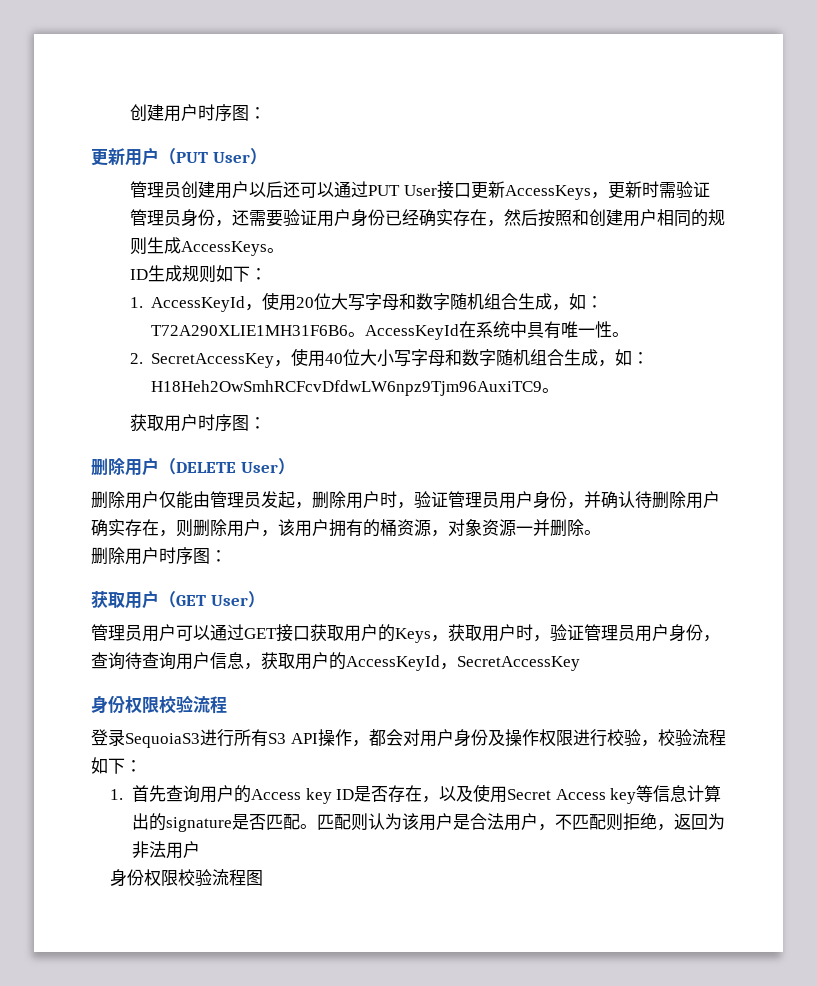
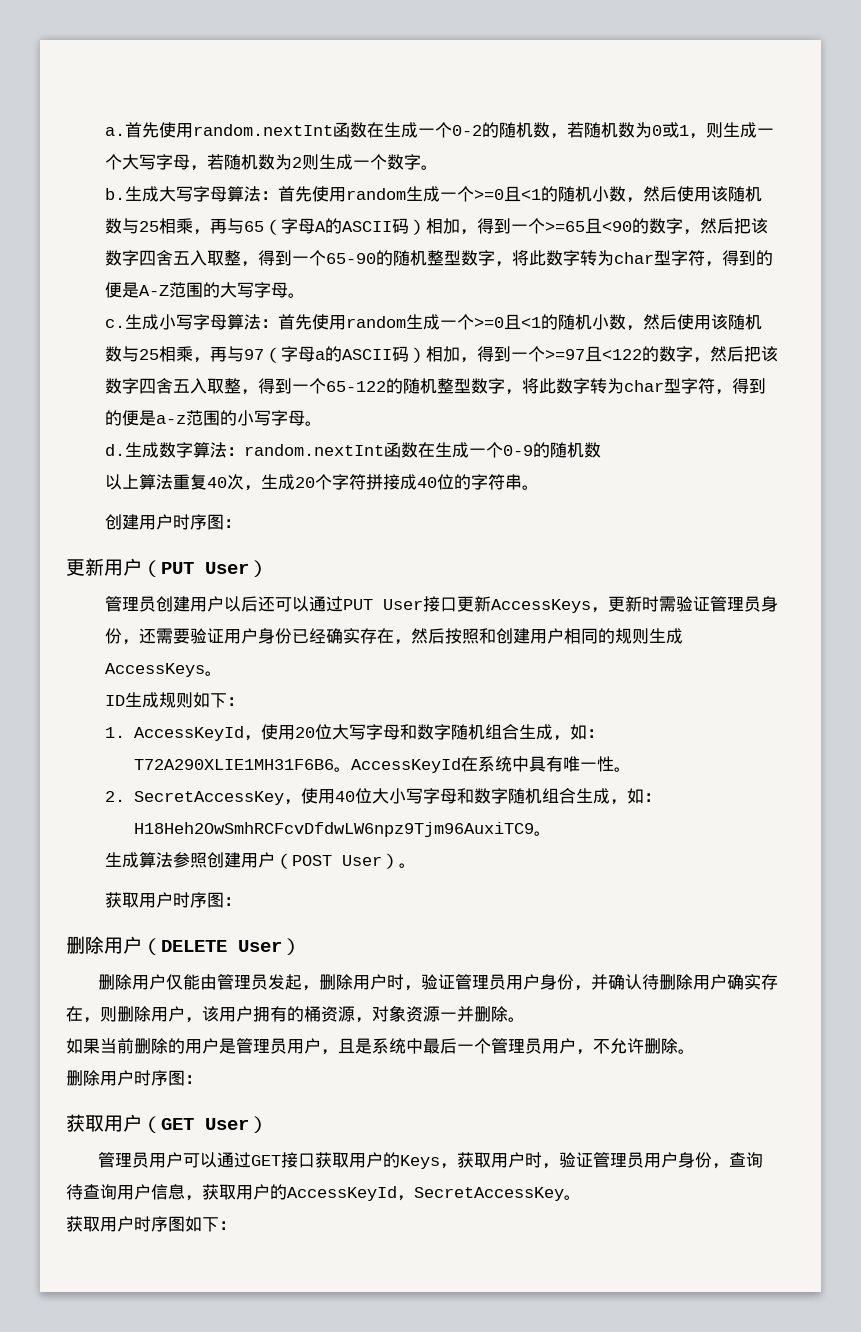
+ a.首先使用random.nextInt函数在生成一个0-2的随机数，若随机数为0或1，则生成一个大写字母，若随机数为2则生成一个数字。
+ b.生成大写字母算法：首先使用random生成一个>=0且<1的随机小数，然后使用该随机数与25相乘，再与65（字母A的ASCII码）相加，得到一个>=65且<90的数字，然后把该数字四舍五入取整，得到一个65-90的随机整型数字，将此数字转为char型字符，得到的便是A-Z范围的大写字母。
+ c.生成小写字母算法：首先使用random生成一个>=0且<1的随机小数，然后使用该随机数与25相乘，再与97（字母a的ASCII码）相加，得到一个>=97且<122的数字，然后把该数字四舍五入取整，得到一个65-122的随机整型数字，将此数字转为char型字符，得到的便是a-z范围的小写字母。
+ d.生成数字算法：random.nextInt函数在生成一个0-9的随机数
+ 以上算法重复40次，生成20个字符拼接成40位的字符串。
+ 生成算法参照创建用户（POST User）。
+ 如果当前删除的用户是管理员用户，且是系统中最后一个管理员用户，不允许删除。
- 管理员用户可以通过GET接口获取用户的Keys，获取用户时，验证管理员用户身份，查询待查询用户信息，获取用户的AccessKeyId，SecretAccessKey
- 身份权限校验流程
- 登录SequoiaS3进行所有S3 API操作，都会对用户身份及操作权限进行校验，校验流程如下：
- 1.首先查询用户的Access key ID是否存在，以及使用Secret Access key等信息计算出的signature是否匹配。匹配则认为该用户是合法用户，不匹配则拒绝，返回为非法用户
- 身份权限校验流程图
+ 管理员用户可以通过GET接口获取用户的Keys，获取用户时，验证管理员用户身份，查询待查询用户信息，获取用户的AccessKeyId，SecretAccessKey。
+ 获取用户时序图如下：

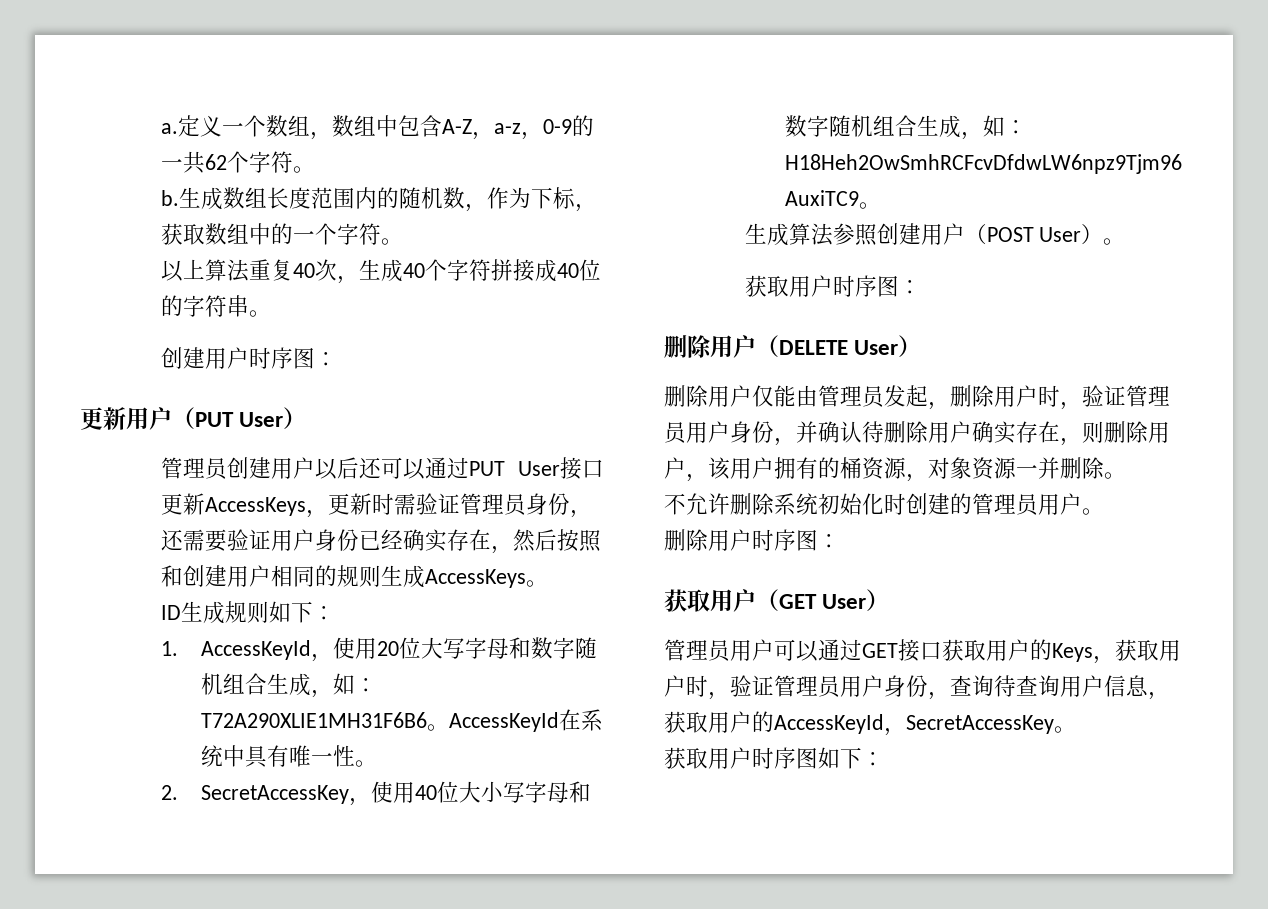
- 首先使用random.nextInt函数在生成一个0-2的随机数，若随机数为0或1，则生成一个大写字母，若随机数为2则生成一个数字。
- b.生成大写字母算法：首先使用random生成一个>=0且<1的随机小数，然后使用该随机数与25相乘，再与65（字母A的ASCII码）相加，得到一个>=65且<90的数字，然后把该数字四舍五入取整，得到一个65-90的随机整型数字，将此数字转为char型字符，得到的便是A-Z范围的大写字母。
- c.生成小写字母算法：首先使用random生成一个>=0且<1的随机小数，然后使用该随机数与25相乘，再与97（字母a的ASCII码）相加，得到一个>=97且<122的数字，然后把该数字四舍五入取整，得到一个65-122的随机整型数字，将此数字转为char型字符，得到的便是a-z范围的小写字母。
- d.生成数字算法：random.nextInt函数在生成一个0-9的随机数
+ 定义一个数组，数组中包含A-Z，a-z，0-9的一共62个字符。
+ b.生成数组长度范围内的随机数，作为下标，获取数组中的一个字符。
- 以上算法重复40次，生成20个字符拼接成40位的字符串。
+ 以上算法重复40次，生成40个字符拼接成40位的字符串。
- 如果当前删除的用户是管理员用户，且是系统中最后一个管理员用户，不允许删除。
+ 不允许删除系统初始化时创建的管理员用户。

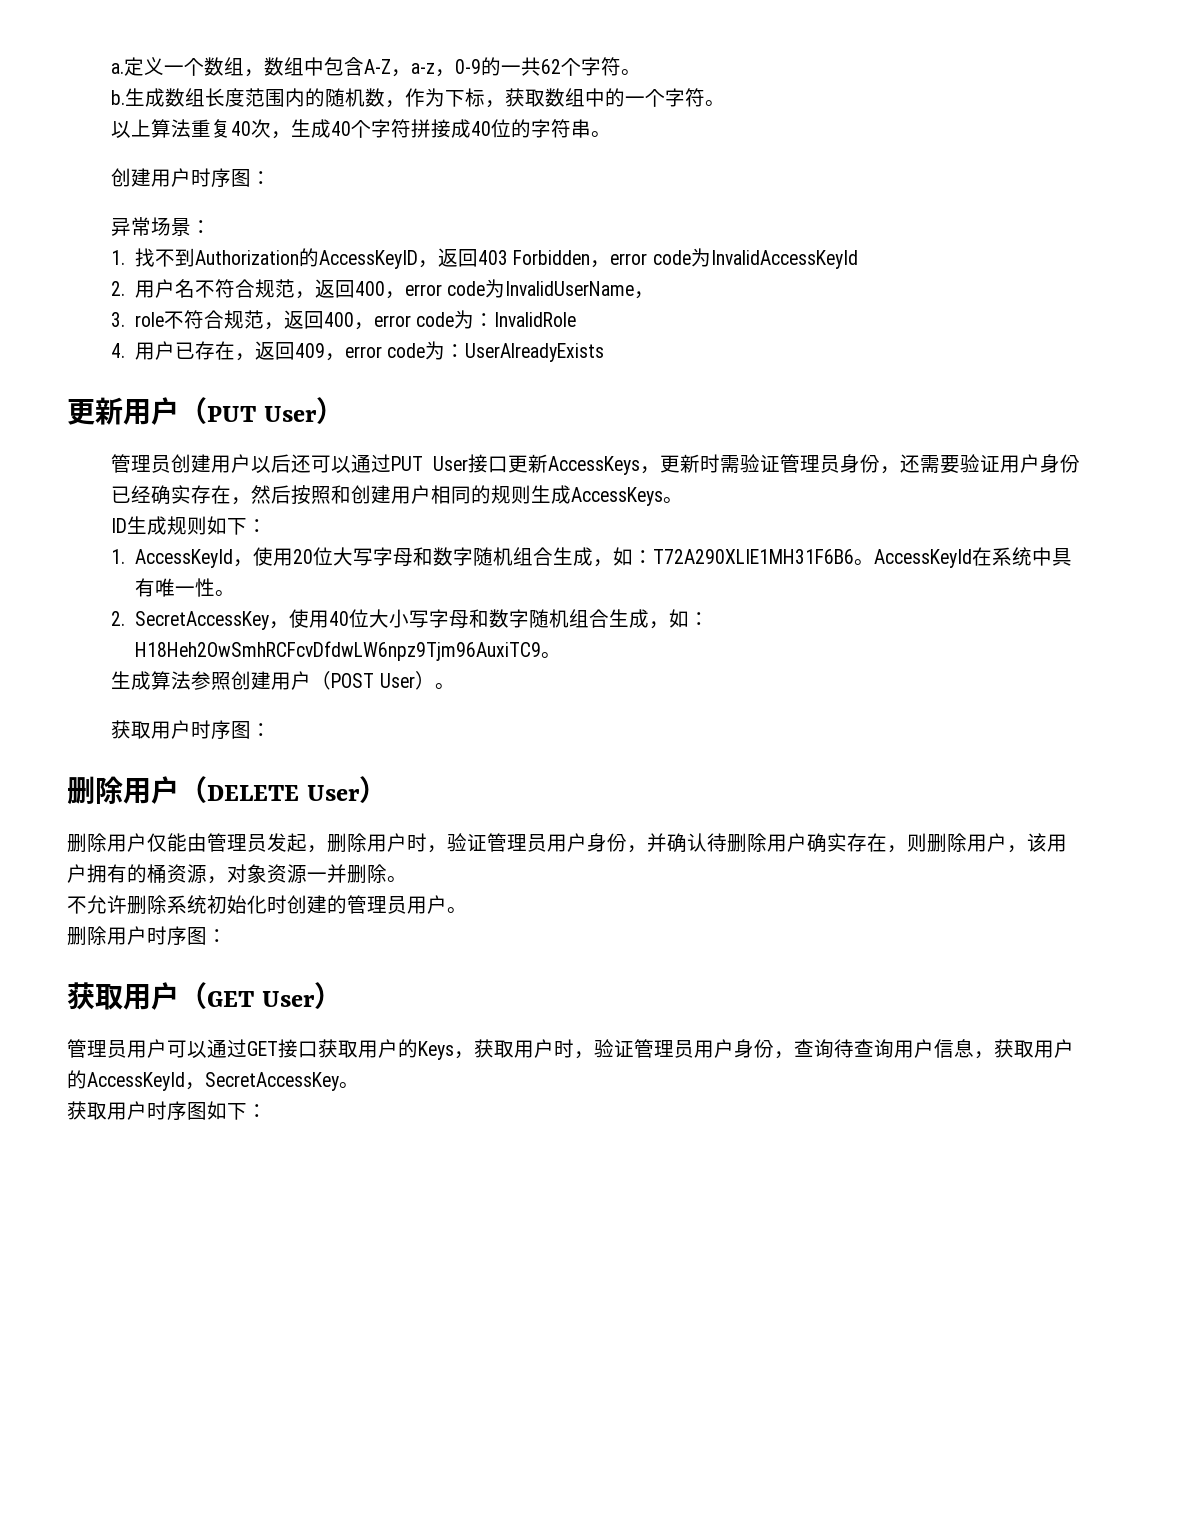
+ 异常场景：
+ 1.找不到Authorization的AccessKeyID，返回403 Forbidden，error code为InvalidAccessKeyId
+ 2.用户名不符合规范，返回400，error code为InvalidUserName，
+ 3. role不符合规范，返回400，error code为：InvalidRole
+ 4.用户已存在，返回409，error code为：UserAlreadyExists

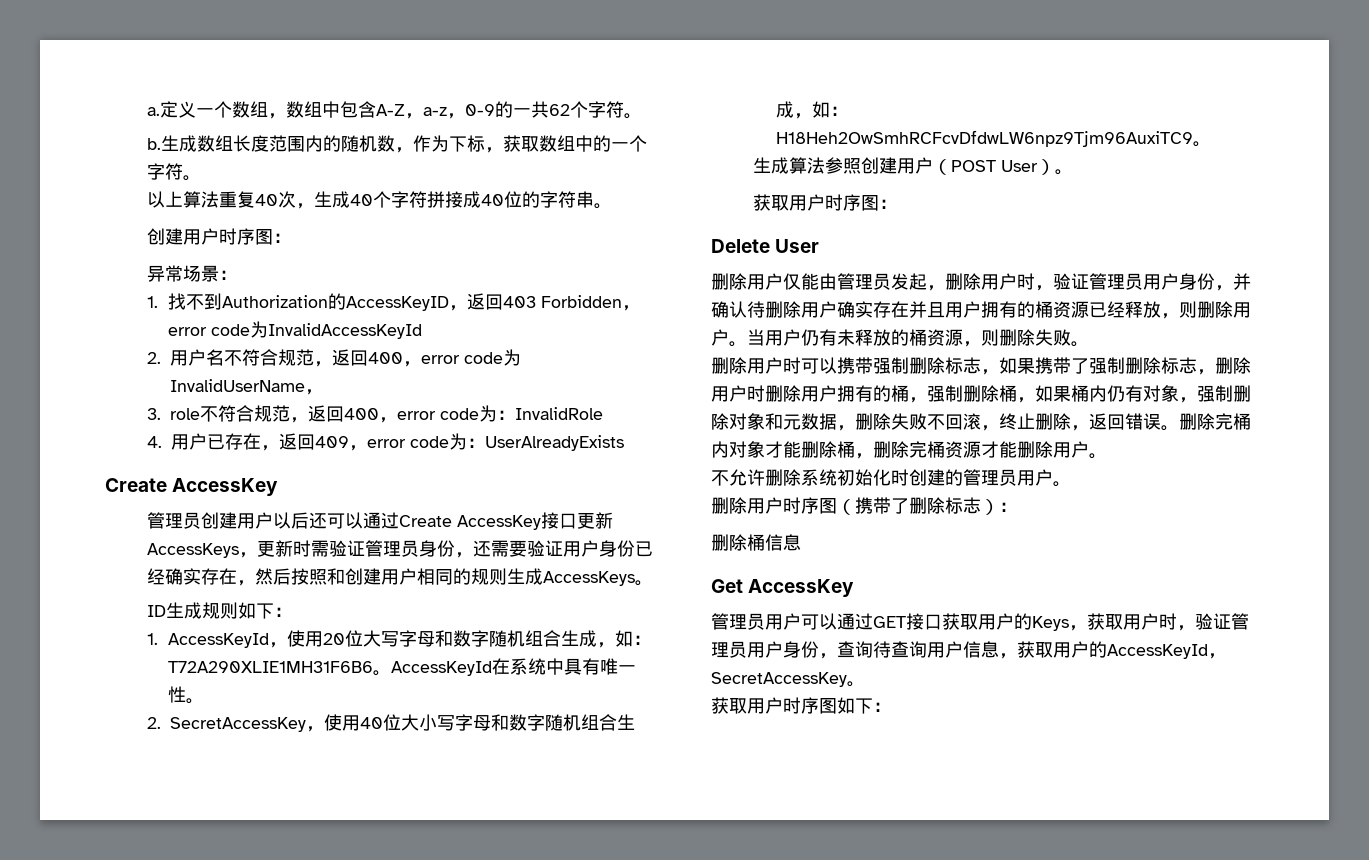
  4.用户已存在，返回409，error code为：UserAlreadyExists
- 更新用户（PUT User）
+ Create AccessKey
- 管理员创建用户以后还可以通过PUT User接口更新AccessKeys，更新时需验证管理员身份，还需要验证用户身份已经确实存在，然后按照和创建用户相同的规则生成AccessKeys。
+ 管理员创建用户以后还可以通过Create AccessKey接口更新AccessKeys，更新时需验证管理员身份，还需要验证用户身份已经确实存在，然后按照和创建用户相同的规则生成AccessKeys。
- 删除用户（DELETE User）
+ Delete User
- 删除用户仅能由管理员发起，删除用户时，验证管理员用户身份，并确认待删除用户确实存在，则删除用户，该用户拥有的桶资源，对象资源一并删除。
+ 删除用户仅能由管理员发起，删除用户时，验证管理员用户身份，并确认待删除用户确实存在并且用户拥有的桶资源已经释放，则删除用户。当用户仍有未释放的桶资源，则删除失败。
+ 删除用户时可以携带强制删除标志，如果携带了强制删除标志，删除用户时删除用户拥有的桶，强制删除桶，如果桶内仍有对象，强制删除对象和元数据，删除失败不回滚，终止删除，返回错误。删除完桶内对象才能删除桶，删除完桶资源才能删除用户。
- 删除用户时序图：
- 获取用户（GET User）
+ 删除用户时序图（携带了删除标志）：
+ 删除桶信息
+ Get AccessKey

